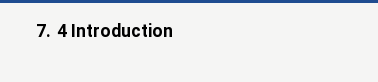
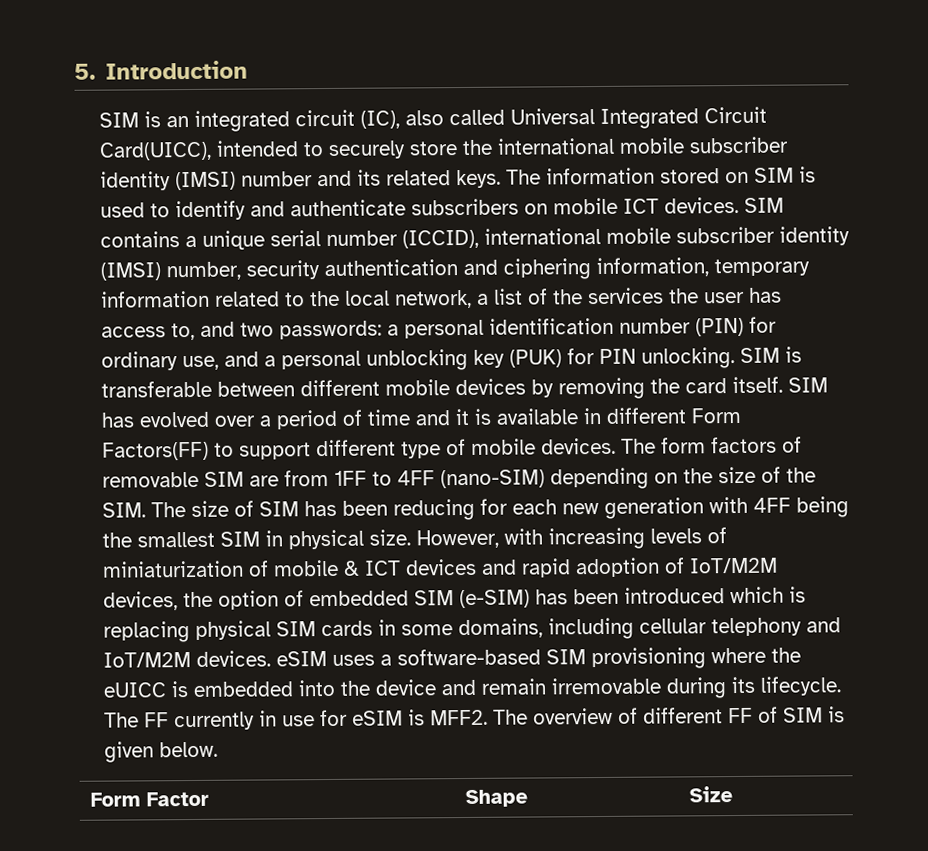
- 7. 4 Introduction
+ 5. Introduction
+ SIM is an integrated circuit (IC), also called Universal Integrated Circuit Card(UICC), intended to securely store the international mobile subscriber identity (IMSI) number and its related keys. The information stored on SIM is used to identify and authenticate subscribers on mobile ICT devices. SIM contains a unique serial number (ICCID), international mobile subscriber identity (IMSI) number, security authentication and ciphering information, temporary information related to the local network, a list of the services the user has access to, and two passwords: a personal identification number (PIN) for ordinary use, and a personal unblocking key (PUK) for PIN unlocking. SIM is transferable between different mobile devices by removing the card itself. SIM has evolved over a period of time and it is available in different Form Factors(FF) to support different type of mobile devices. The form factors of removable SIM are from 1FF to 4FF (nano-SIM) depending on the size of the SIM. The size of SIM has been reducing for each new generation with 4FF being the smallest SIM in physical size. However, with increasing levels of miniaturization of mobile & ICT devices and rapid adoption of IoT/M2M devices, the option of embedded SIM (e-SIM) has been introduced which is replacing physical SIM cards in some domains, including cellular telephony and IoT/M2M devices. eSIM uses a software-based SIM provisioning where the eUICC is embedded into the device and remain irremovable during its lifecycle. The FF currently in use for eSIM is MFF2. The overview of different FF of SIM is given below.
+ Form Factor | Shape | Size

